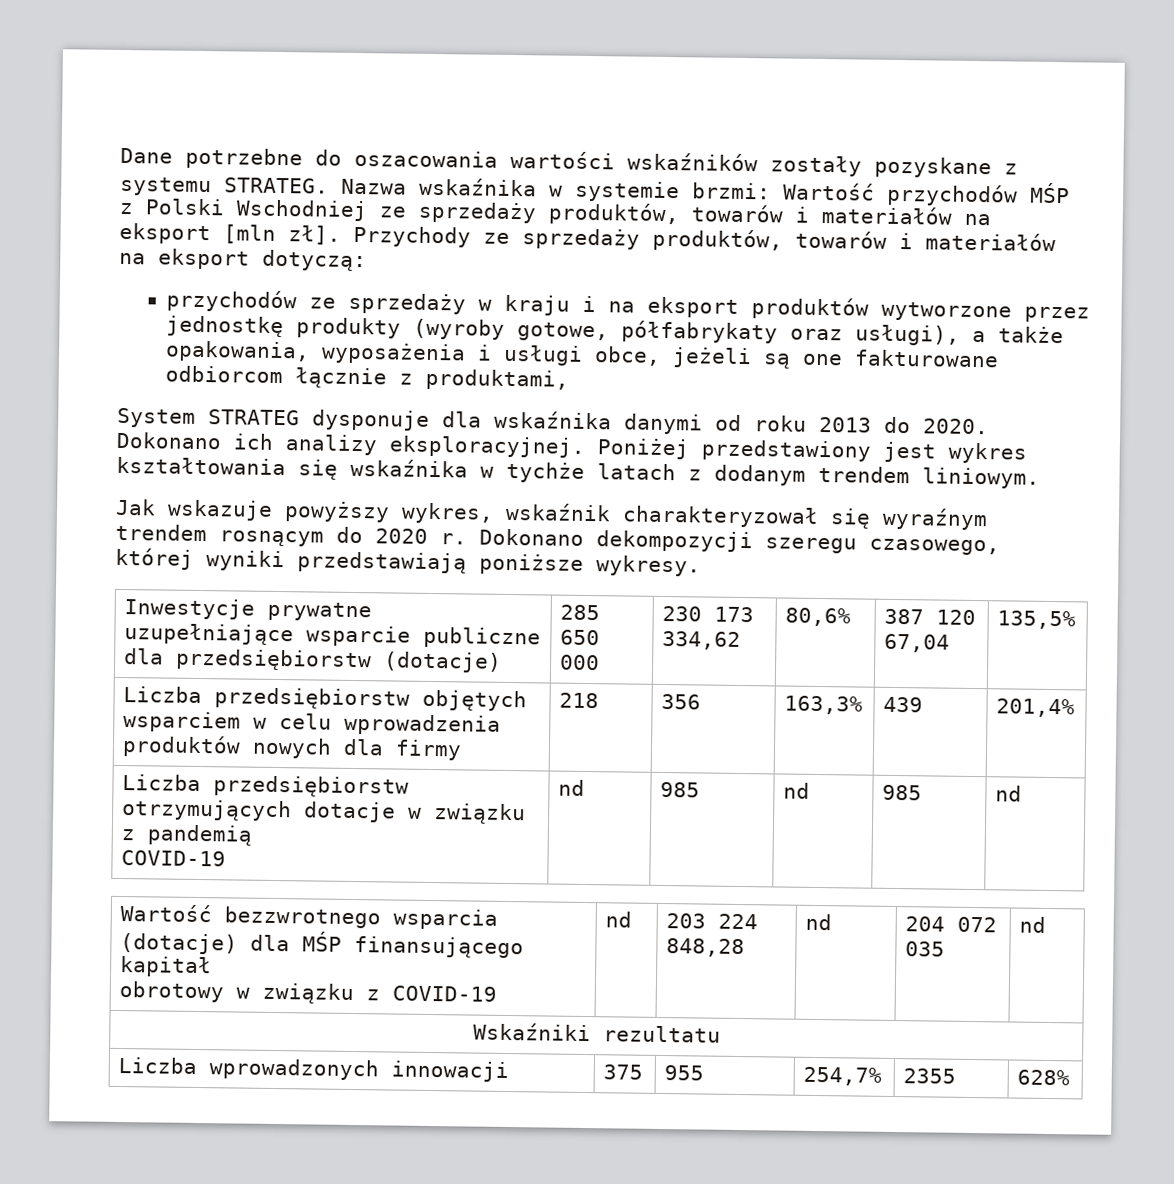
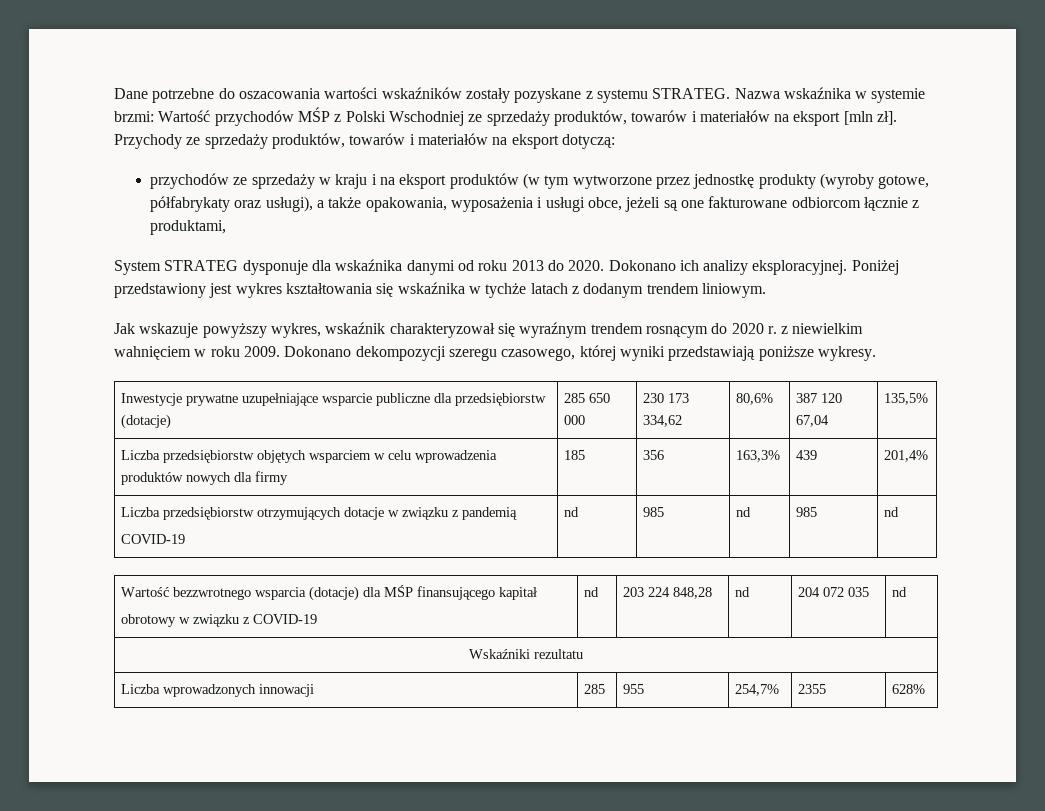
- przychodów ze sprzedaży w kraju i na eksport produktów wytworzone przez jednostkę produkty (wyroby gotowe, półfabrykaty oraz usługi), a także opakowania, wyposażenia i usługi obce, jeżeli są one fakturowane odbiorcom łącznie z produktami,
+ przychodów ze sprzedaży w kraju i na eksport produktów (w tym wytworzone przez jednostkę produkty (wyroby gotowe, półfabrykaty oraz usługi), a także opakowania, wyposażenia i usługi obce, jeżeli są one fakturowane odbiorcom łącznie z produktami,
- Jak wskazuje powyższy wykres, wskaźnik charakteryzował się wyraźnym trendem rosnącym do 2020 r.
+ Jak wskazuje powyższy wykres, wskaźnik charakteryzował się wyraźnym trendem rosnącym do 2020 r. z niewielkim wahnięciem w roku 2009.
- Liczba przedsiębiorstw objętych wsparciem w celu wprowadzenia produktów nowych dla firmy | 218 | 356 | 163,3% | 439 | 201,4%
+ Liczba przedsiębiorstw objętych wsparciem w celu wprowadzenia produktów nowych dla firmy | 185 | 356 | 163,3% | 439 | 201,4%
- Liczba wprowadzonych innowacji | 375 | 955 | 254,7% | 2355 | 628%
+ Liczba wprowadzonych innowacji | 285 | 955 | 254,7% | 2355 | 628%

